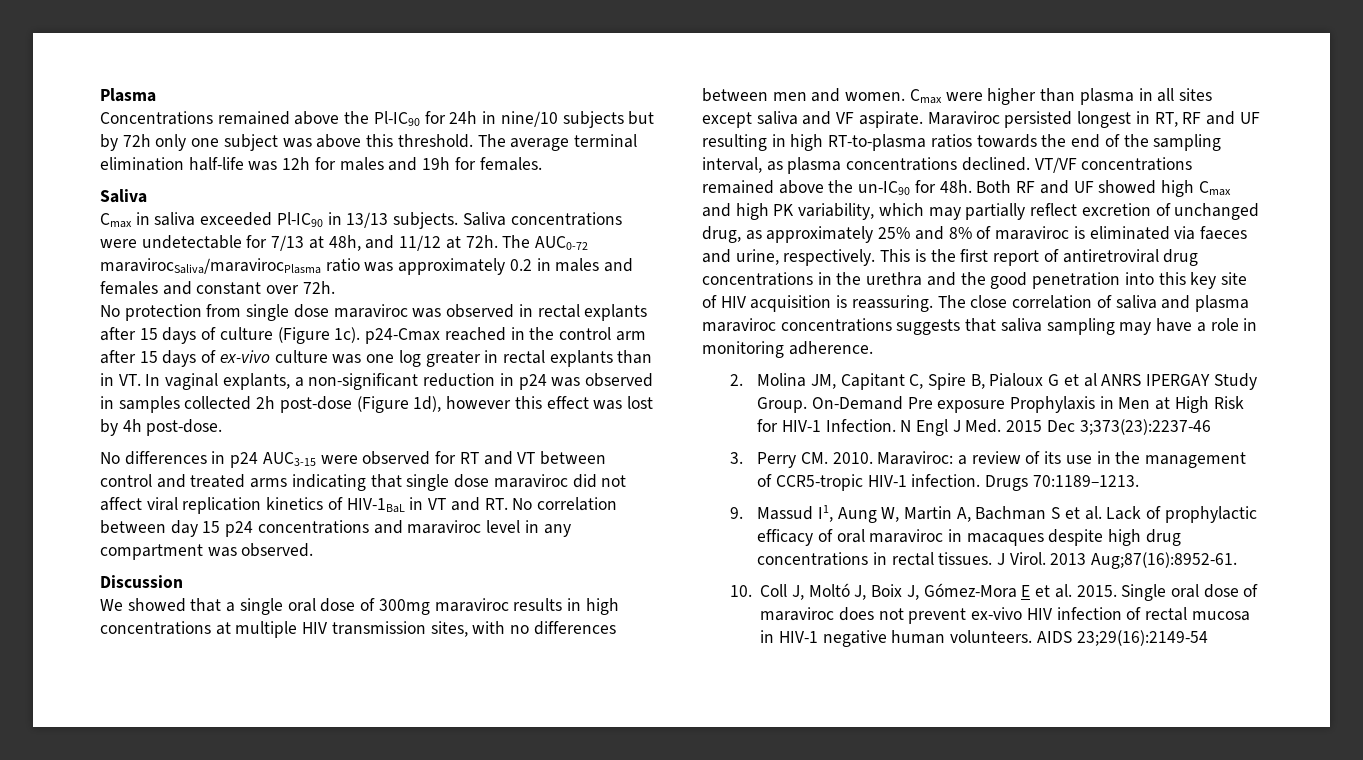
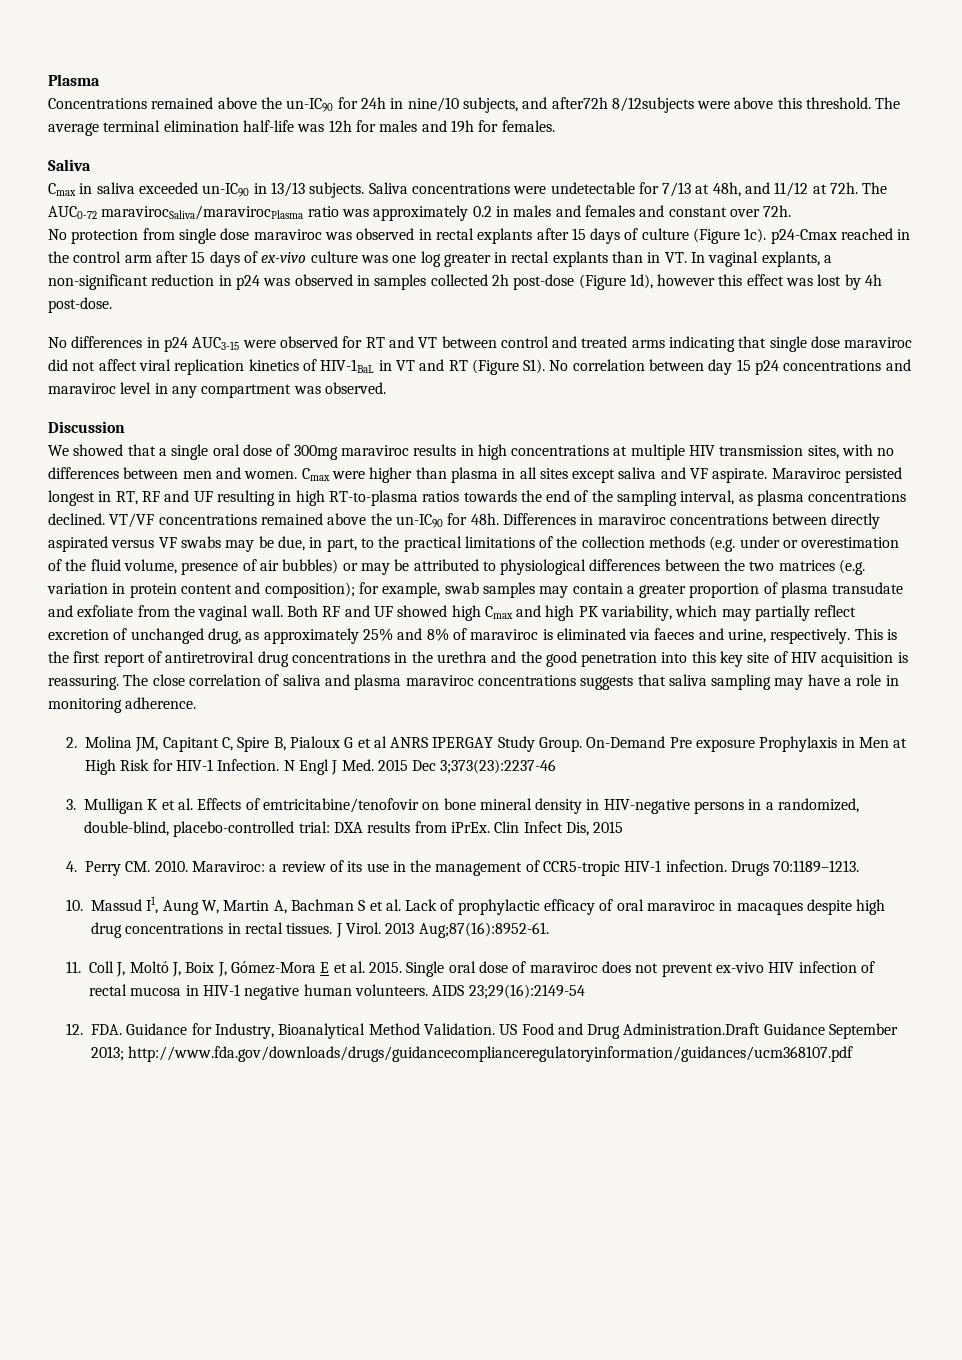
- Concentrations remained above the Pl-IC90 for 24h in nine/10 subjects but by 72h only one subject was above this threshold.
+ Concentrations remained above the un-IC90 for 24h in nine/10 subjects, and after72h 8/12subjects were above this threshold.
- Cmax in saliva exceeded Pl-IC90 in 13/13 subjects.
+ Cmax in saliva exceeded un-IC90 in 13/13 subjects.
- No differences in p24 AUC3-15 were observed for RT and VT between control and treated arms indicating that single dose maraviroc did not affect viral replication kinetics of HIV-1BaL in VT and RT. No correlation between day 15 p24 concentrations and maraviroc level in any compartment was observed.
+ No differences in p24 AUC3-15 were observed for RT and VT between control and treated arms indicating that single dose maraviroc did not affect viral replication kinetics of HIV-1BaL in VT and RT (Figure S1). No correlation between day 15 p24 concentrations and maraviroc level in any compartment was observed.
+ Differences in maraviroc concentrations between directly aspirated versus VF swabs may be due, in part, to the practical limitations of the collection methods (e.g. under or overestimation of the fluid volume, presence of air bubbles) or may be attributed to physiological differences between the two matrices (e.g. variation in protein content and composition); for example, swab samples may contain a greater proportion of plasma transudate and exfoliate from the vaginal wall.
- 3. Perry CM. 2010.
+ 3. Mulligan K et al. Effects of emtricitabine/tenofovir on bone mineral density in HIV-negative persons in a randomized, double-blind, placebo-controlled trial: DXA results from iPrEx. Clin Infect Dis, 2015
+ 4. Perry CM. 2010.
- 9. Massud I1, Aung W, Martin A, Bachman S et al. Lack of prophylactic efficacy of oral maraviroc in macaques despite high drug concentrations in rectal tissues.
+ 10. Massud I1, Aung W, Martin A, Bachman S et al. Lack of prophylactic efficacy of oral maraviroc in macaques despite high drug concentrations in rectal tissues.
- 10. Coll J, Moltó J, Boix J, Gómez-Mora E et al. 2015.
+ 11. Coll J, Moltó J, Boix J, Gómez-Mora E et al. 2015.
+ 12. FDA. Guidance for Industry, Bioanalytical Method Validation. US Food and Drug Administration.Draft Guidance September 2013; http://www.fda.gov/downloads/drugs/guidancecomplianceregulatoryinformation/guidances/ucm368107.pdf

